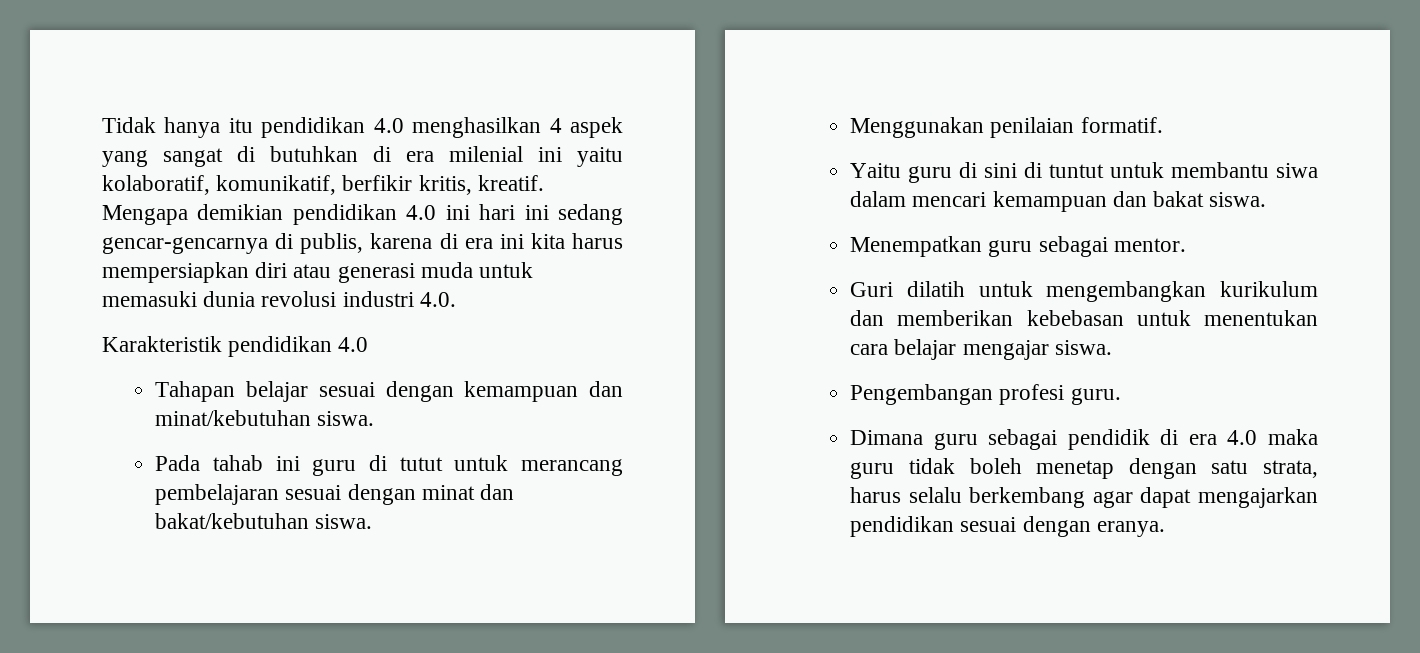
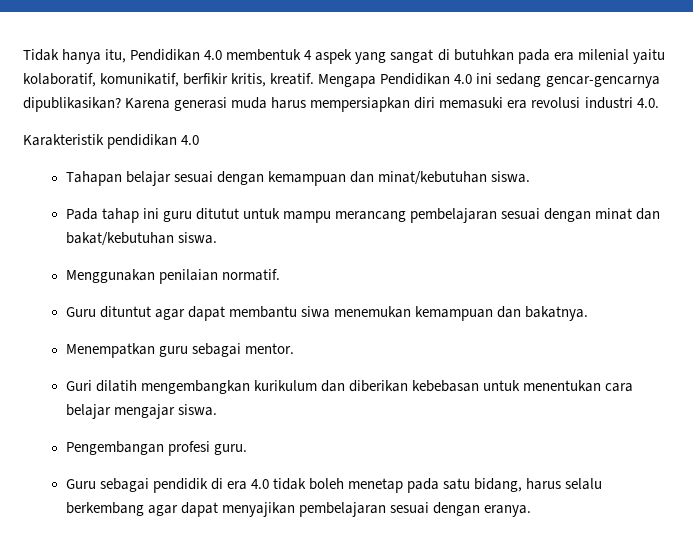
- Tidak hanya itu pendidikan 4.0 menghasilkan 4 aspek yang sangat di butuhkan di era milenial ini yaitu kolaboratif, komunikatif, berfikir kritis, kreatif.
+ Tidak hanya itu, Pendidikan 4.0 membentuk 4 aspek yang sangat di butuhkan pada era milenial yaitu kolaboratif, komunikatif, berfikir kritis, kreatif.
- Mengapa demikian pendidikan 4.0 ini hari ini sedang gencar-gencarnya di publis, karena di era ini kita harus mempersiapkan diri atau generasi muda untuk memasuki dunia revolusi industri 4.0.
+ Mengapa Pendidikan 4.0 ini sedang gencar-gencarnya dipublikasikan? Karena generasi muda harus mempersiapkan diri memasuki era revolusi industri 4.0.
- Pada tahab ini guru di tutut untuk merancang pembelajaran sesuai dengan minat dan bakat/kebutuhan siswa.
+ Pada tahap ini guru ditutut untuk mampu merancang pembelajaran sesuai dengan minat dan bakat/kebutuhan siswa.
- Menggunakan penilaian formatif.
- Yaitu guru di sini di tuntut untuk membantu siwa dalam mencari kemampuan dan bakat siswa.
+ Menggunakan penilaian normatif.
+ Guru dituntut agar dapat membantu siwa menemukan kemampuan dan bakatnya.
- Guri dilatih untuk mengembangkan kurikulum dan memberikan kebebasan untuk menentukan cara belajar mengajar siswa.
+ Guri dilatih mengembangkan kurikulum dan diberikan kebebasan untuk menentukan cara belajar mengajar siswa.
- Dimana guru sebagai pendidik di era 4.0 maka guru tidak boleh menetap dengan satu strata, harus selalu berkembang agar dapat mengajarkan pendidikan sesuai dengan eranya.
+ Guru sebagai pendidik di era 4.0 tidak boleh menetap pada satu bidang, harus selalu berkembang agar dapat menyajikan pembelajaran sesuai dengan eranya.

